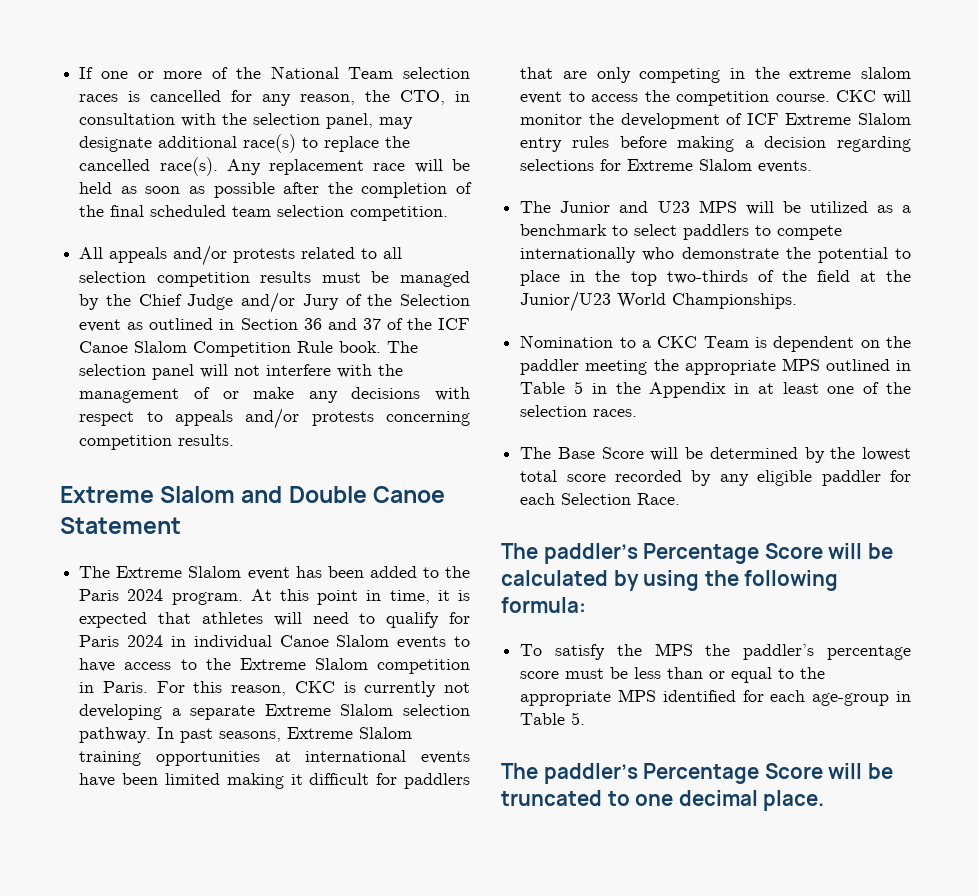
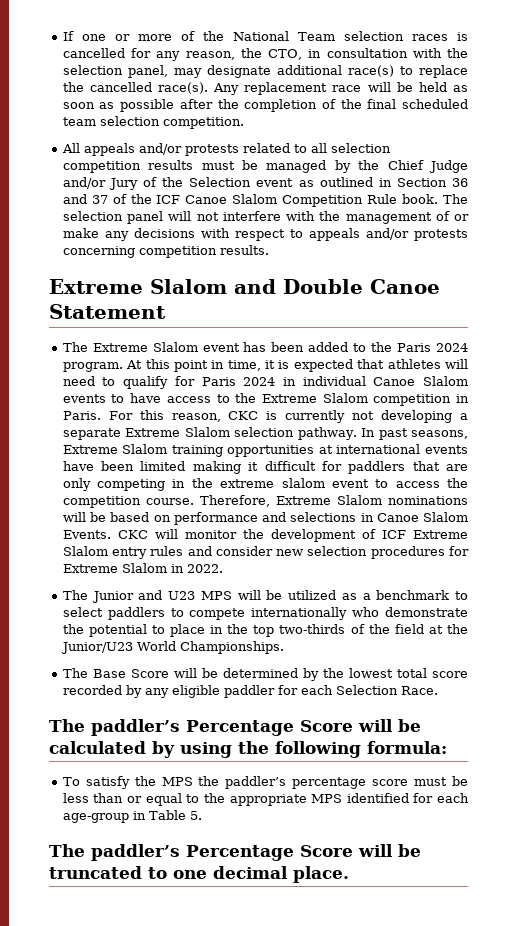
+ Therefore, Extreme Slalom nominations will be based on performance and selections in Canoe Slalom Events.
- CKC will monitor the development of ICF Extreme Slalom entry rules before making a decision regarding selections for Extreme Slalom events.
+ CKC will monitor the development of ICF Extreme Slalom entry rules and consider new selection procedures for Extreme Slalom in 2022.
- Nomination to a CKC Team is dependent on the paddler meeting the appropriate MPS outlined in Table 5 in the Appendix in at least one of the selection races.

